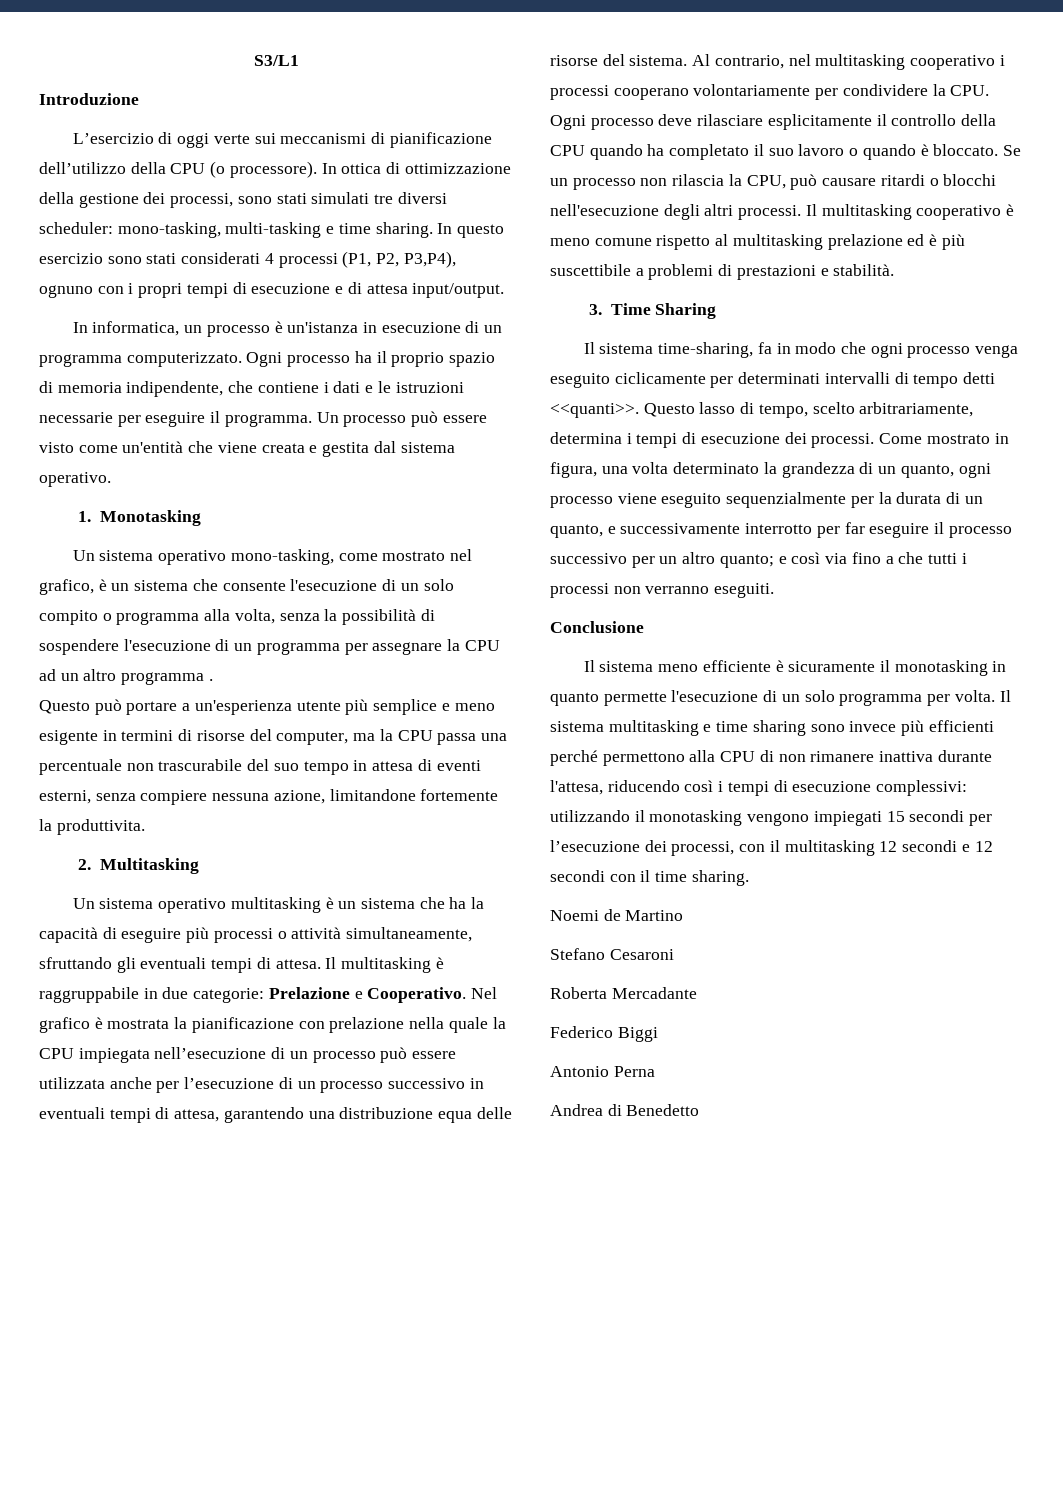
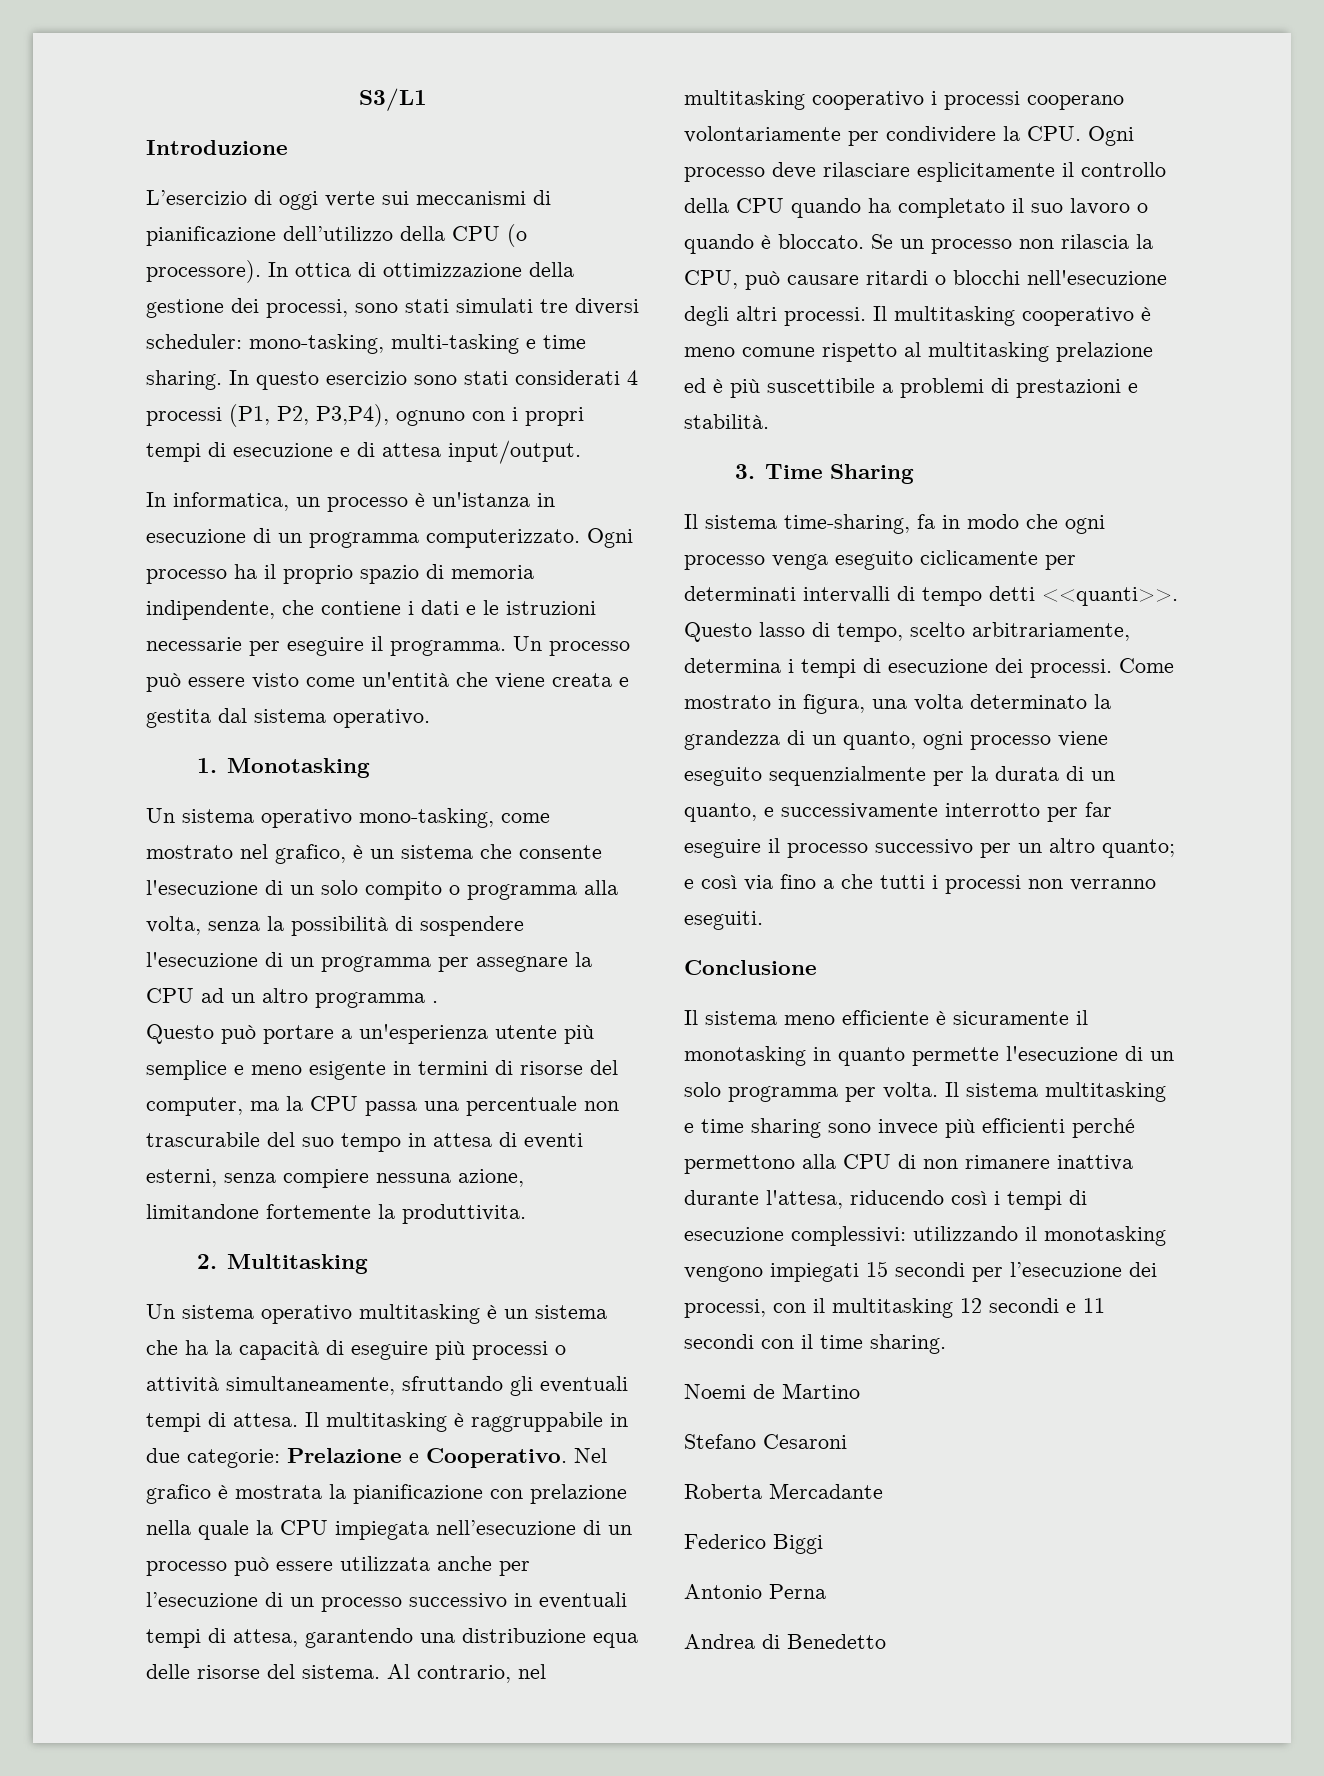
- Il sistema multitasking e time sharing sono invece più efficienti perché permettono alla CPU di non rimanere inattiva durante l'attesa, riducendo così i tempi di esecuzione complessivi: utilizzando il monotasking vengono impiegati 15 secondi per l’esecuzione dei processi, con il multitasking 12 secondi e 12 secondi con il time sharing.
+ Il sistema multitasking e time sharing sono invece più efficienti perché permettono alla CPU di non rimanere inattiva durante l'attesa, riducendo così i tempi di esecuzione complessivi: utilizzando il monotasking vengono impiegati 15 secondi per l’esecuzione dei processi, con il multitasking 12 secondi e 11 secondi con il time sharing.

